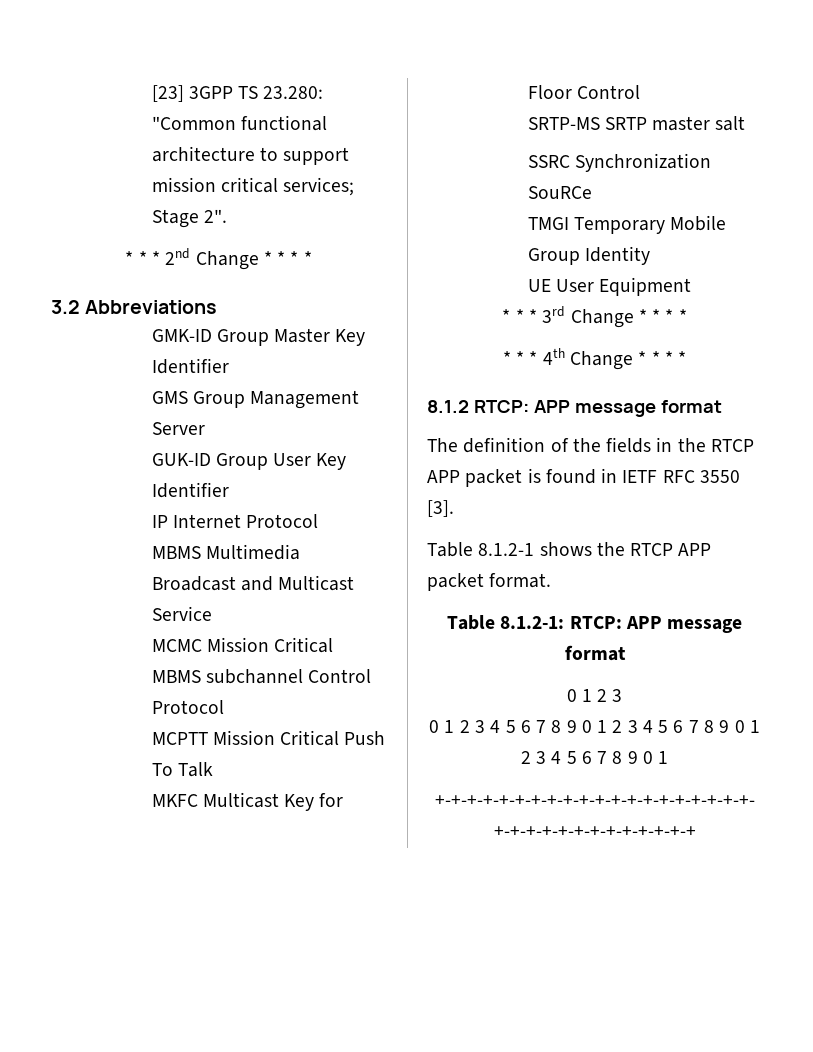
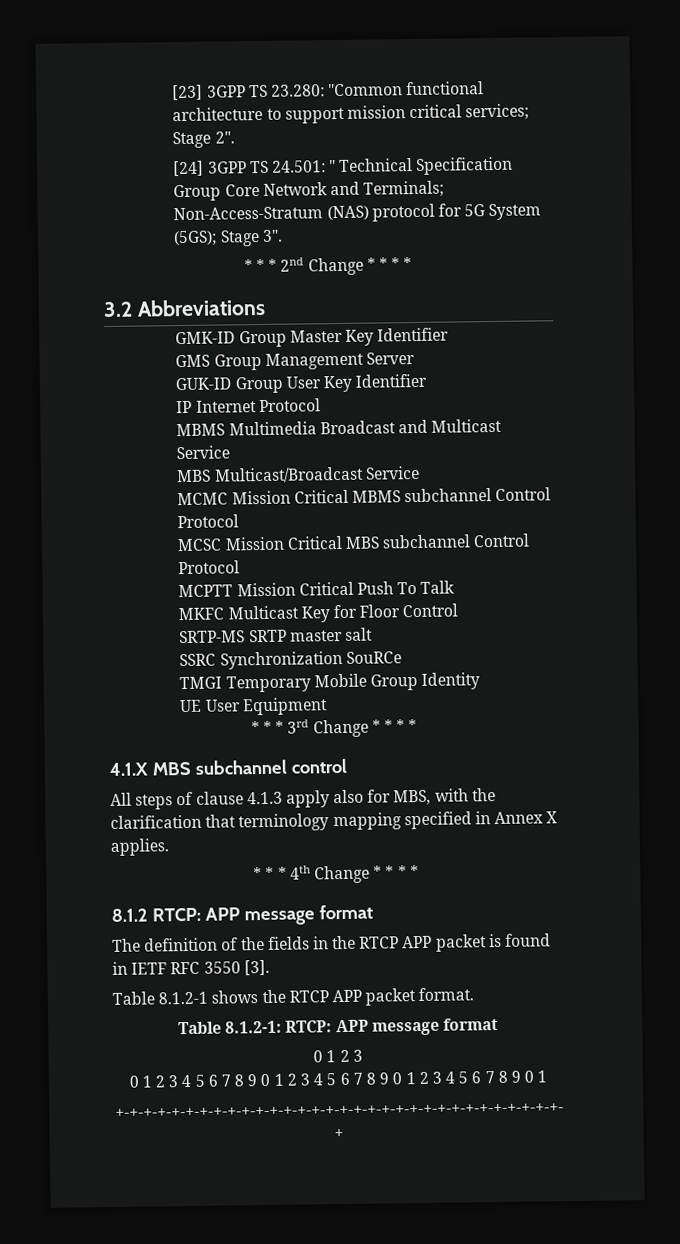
+ [24] 3GPP TS 24.501: " Technical Specification Group Core Network and Terminals; Non-Access-Stratum (NAS) protocol for 5G System (5GS); Stage 3".
+ MBS Multicast/Broadcast Service
+ MCSC Mission Critical MBS subchannel Control Protocol
+ 4.1.X MBS subchannel control
+ All steps of clause 4.1.3 apply also for MBS, with the clarification that terminology mapping specified in Annex X applies.

